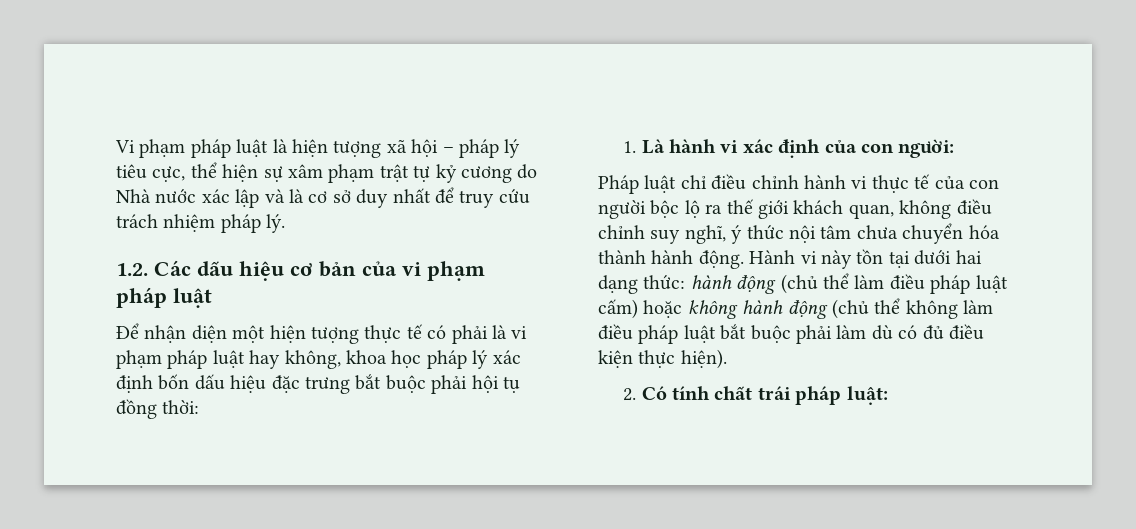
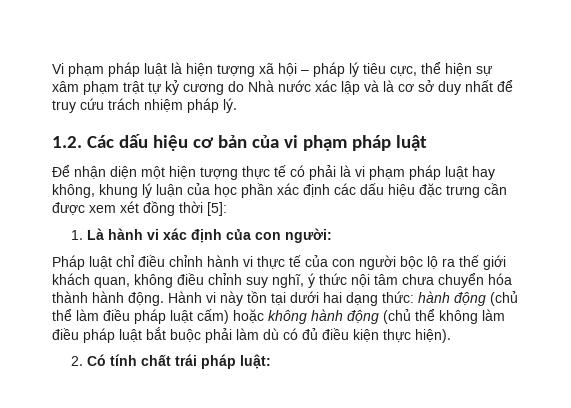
- Để nhận diện một hiện tượng thực tế có phải là vi phạm pháp luật hay không, khoa học pháp lý xác định bốn dấu hiệu đặc trưng bắt buộc phải hội tụ đồng thời:
+ Để nhận diện một hiện tượng thực tế có phải là vi phạm pháp luật hay không, khung lý luận của học phần xác định các dấu hiệu đặc trưng cần được xem xét đồng thời [5]:

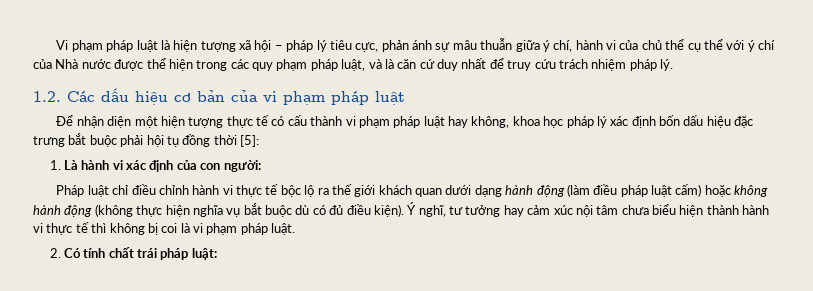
- Vi phạm pháp luật là hiện tượng xã hội – pháp lý tiêu cực, thể hiện sự xâm phạm trật tự kỷ cương do Nhà nước xác lập và là cơ sở duy nhất để truy cứu trách nhiệm pháp lý.
+ Vi phạm pháp luật là hiện tượng xã hội – pháp lý tiêu cực, phản ánh sự mâu thuẫn giữa ý chí, hành vi của chủ thể cụ thể với ý chí của Nhà nước được thể hiện trong các quy phạm pháp luật, và là căn cứ duy nhất để truy cứu trách nhiệm pháp lý.
- Để nhận diện một hiện tượng thực tế có phải là vi phạm pháp luật hay không, khung lý luận của học phần xác định các dấu hiệu đặc trưng cần được xem xét đồng thời [5]:
+ Để nhận diện một hiện tượng thực tế có cấu thành vi phạm pháp luật hay không, khoa học pháp lý xác định bốn dấu hiệu đặc trưng bắt buộc phải hội tụ đồng thời [5]:
- Pháp luật chỉ điều chỉnh hành vi thực tế của con người bộc lộ ra thế giới khách quan, không điều chỉnh suy nghĩ, ý thức nội tâm chưa chuyển hóa thành hành động. Hành vi này tồn tại dưới hai dạng thức: hành động (chủ thể làm điều pháp luật cấm) hoặc không hành động (chủ thể không làm điều pháp luật bắt buộc phải làm dù có đủ điều kiện thực hiện).
+ Pháp luật chỉ điều chỉnh hành vi thực tế bộc lộ ra thế giới khách quan dưới dạng hành động (làm điều pháp luật cấm) hoặc không hành động (không thực hiện nghĩa vụ bắt buộc dù có đủ điều kiện). Ý nghĩ, tư tưởng hay cảm xúc nội tâm chưa biểu hiện thành hành vi thực tế thì không bị coi là vi phạm pháp luật.

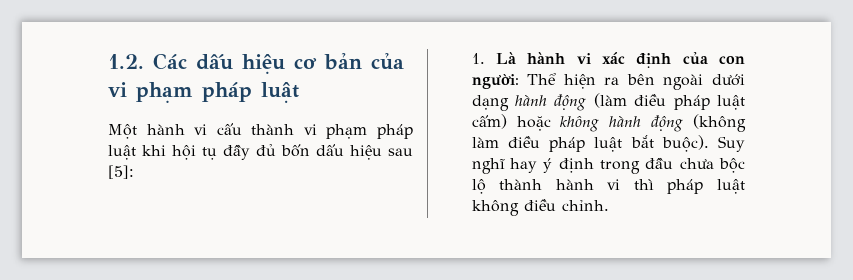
- Vi phạm pháp luật là hiện tượng xã hội – pháp lý tiêu cực, phản ánh sự mâu thuẫn giữa ý chí, hành vi của chủ thể cụ thể với ý chí của Nhà nước được thể hiện trong các quy phạm pháp luật, và là căn cứ duy nhất để truy cứu trách nhiệm pháp lý.
- Để nhận diện một hiện tượng thực tế có cấu thành vi phạm pháp luật hay không, khoa học pháp lý xác định bốn dấu hiệu đặc trưng bắt buộc phải hội tụ đồng thời [5]:
+ Một hành vi cấu thành vi phạm pháp luật khi hội tụ đầy đủ bốn dấu hiệu sau [5]:
- 1. Là hành vi xác định của con người:
- Pháp luật chỉ điều chỉnh hành vi thực tế bộc lộ ra thế giới khách quan dưới dạng hành động (làm điều pháp luật cấm) hoặc không hành động (không thực hiện nghĩa vụ bắt buộc dù có đủ điều kiện). Ý nghĩ, tư tưởng hay cảm xúc nội tâm chưa biểu hiện thành hành vi thực tế thì không bị coi là vi phạm pháp luật.
- 2. Có tính chất trái pháp luật:
+ 1. Là hành vi xác định của con người: Thể hiện ra bên ngoài dưới dạng hành động (làm điều pháp luật cấm) hoặc không hành động (không làm điều pháp luật bắt buộc). Suy nghĩ hay ý định trong đầu chưa bộc lộ thành hành vi thì pháp luật không điều chỉnh.

